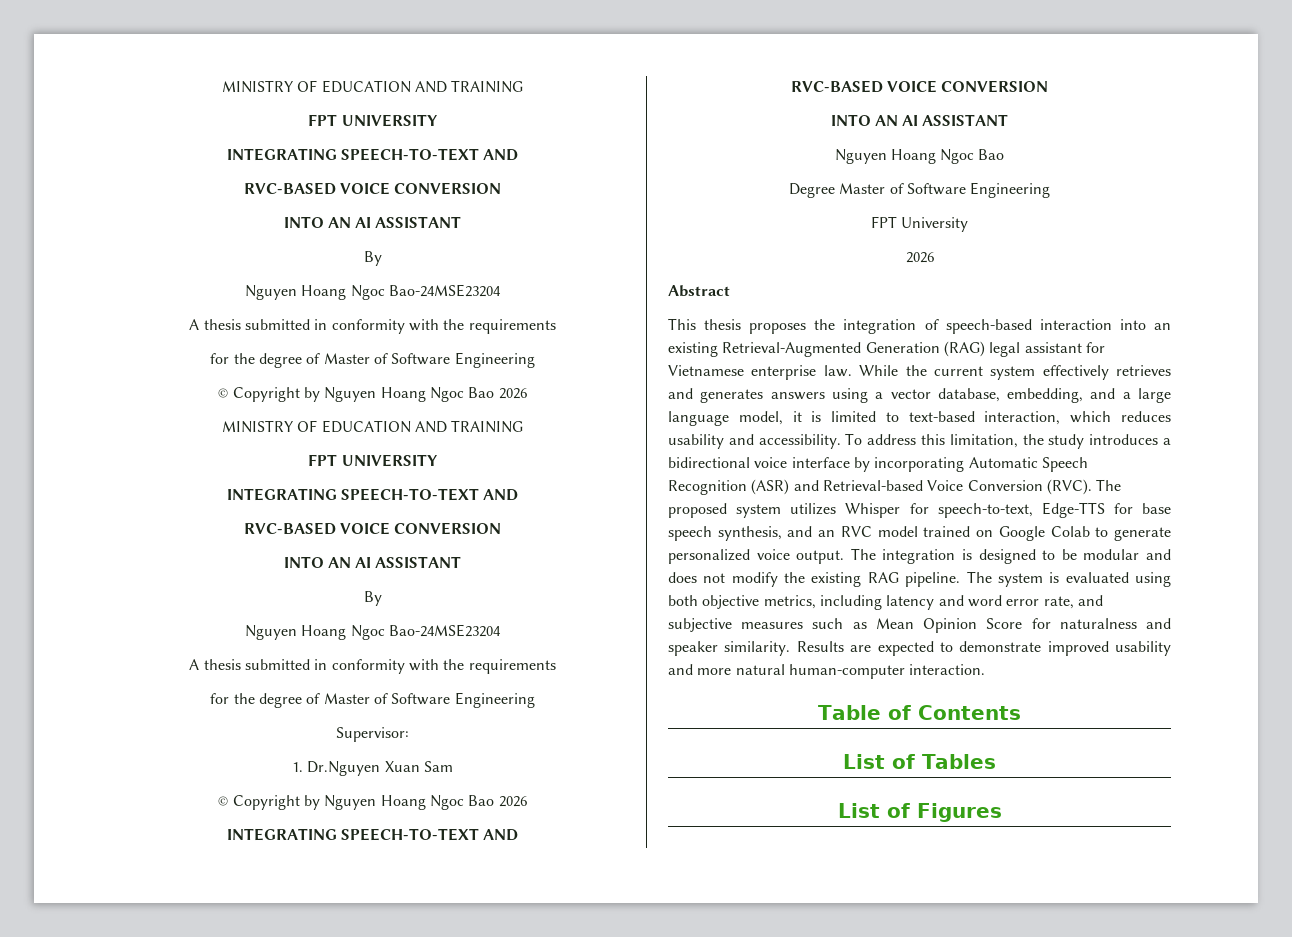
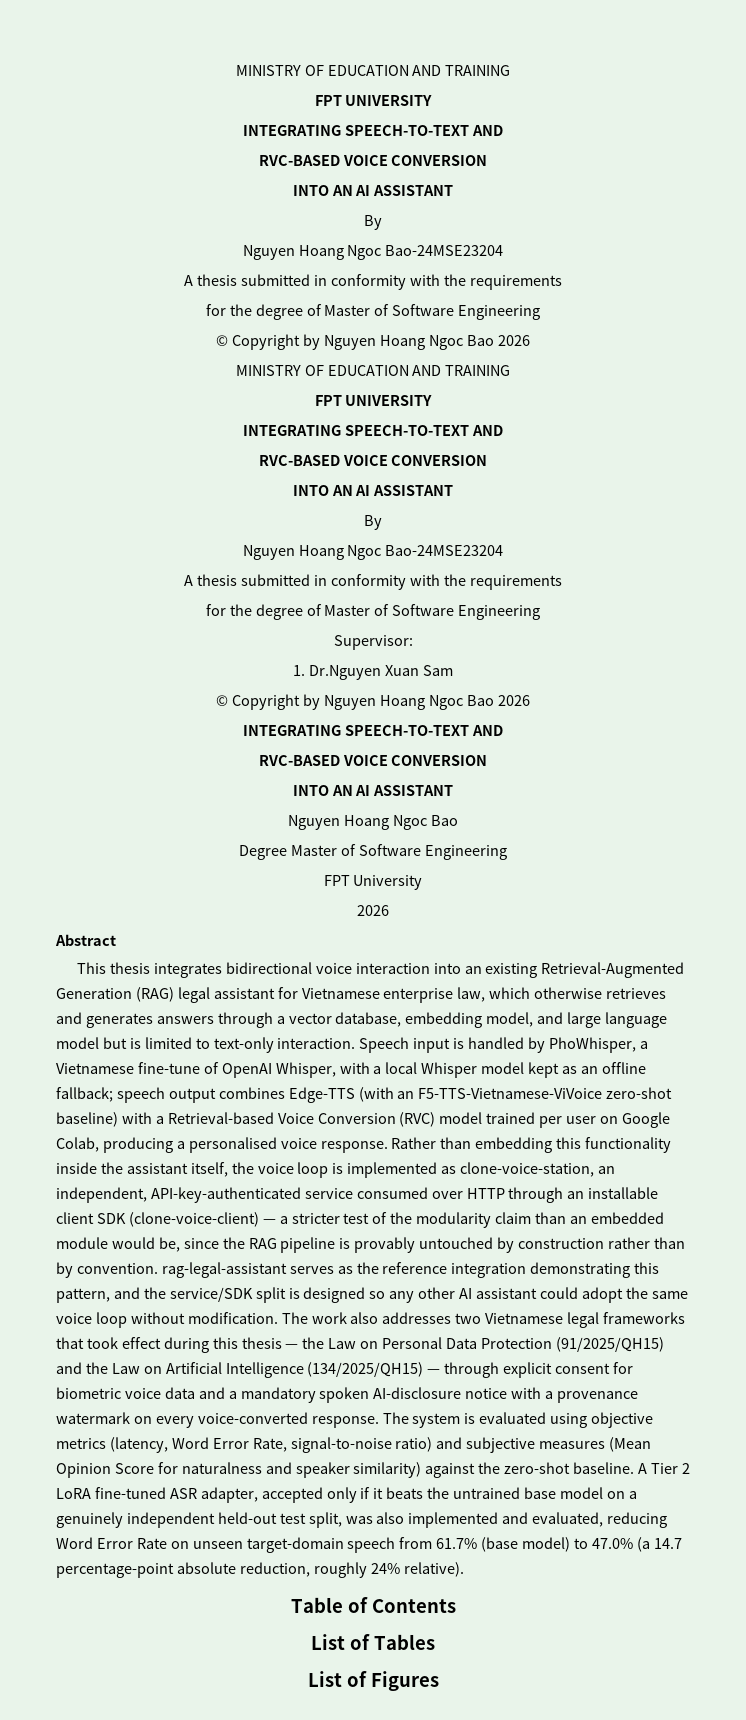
- This thesis proposes the integration of speech-based interaction into an existing Retrieval-Augmented Generation (RAG) legal assistant for Vietnamese enterprise law. While the current system effectively retrieves and generates answers using a vector database, embedding, and a large language model, it is limited to text-based interaction, which reduces usability and accessibility. To address this limitation, the study introduces a bidirectional voice interface by incorporating Automatic Speech Recognition (ASR) and Retrieval-based Voice Conversion (RVC). The proposed system utilizes Whisper for speech-to-text, Edge-TTS for base speech synthesis, and an RVC model trained on Google Colab to generate personalized voice output. The integration is designed to be modular and does not modify the existing RAG pipeline.
+ This thesis integrates bidirectional voice interaction into an existing Retrieval-Augmented Generation (RAG) legal assistant for Vietnamese enterprise law, which otherwise retrieves and generates answers through a vector database, embedding model, and large language model but is limited to text-only interaction. Speech input is handled by PhoWhisper, a Vietnamese fine-tune of OpenAI Whisper, with a local Whisper model kept as an offline fallback; speech output combines Edge-TTS (with an F5-TTS-Vietnamese-ViVoice zero-shot baseline) with a Retrieval-based Voice Conversion (RVC) model trained per user on Google Colab, producing a personalised voice response. Rather than embedding this functionality inside the assistant itself, the voice loop is implemented as clone-voice-station, an independent, API-key-authenticated service consumed over HTTP through an installable client SDK (clone-voice-client) — a stricter test of the modularity claim than an embedded module would be, since the RAG pipeline is provably untouched by construction rather than by convention. rag-legal-assistant serves as the reference integration demonstrating this pattern, and the service/SDK split is designed so any other AI assistant could adopt the same voice loop without modification. The work also addresses two Vietnamese legal frameworks that took effect during this thesis — the Law on Personal Data Protection (91/2025/QH15) and the Law on Artificial Intelligence (134/2025/QH15) — through explicit consent for biometric voice data and a mandatory spoken AI-disclosure notice with a provenance watermark on every voice-converted response.
- The system is evaluated using both objective metrics, including latency and word error rate, and subjective measures such as Mean Opinion Score for naturalness and speaker similarity. Results are expected to demonstrate improved usability and more natural human-computer interaction.
+ The system is evaluated using objective metrics (latency, Word Error Rate, signal-to-noise ratio) and subjective measures (Mean Opinion Score for naturalness and speaker similarity) against the zero-shot baseline. A Tier 2 LoRA fine-tuned ASR adapter, accepted only if it beats the untrained base model on a genuinely independent held-out test split, was also implemented and evaluated, reducing Word Error Rate on unseen target-domain speech from 61.7% (base model) to 47.0% (a 14.7 percentage-point absolute reduction, roughly 24% relative).

